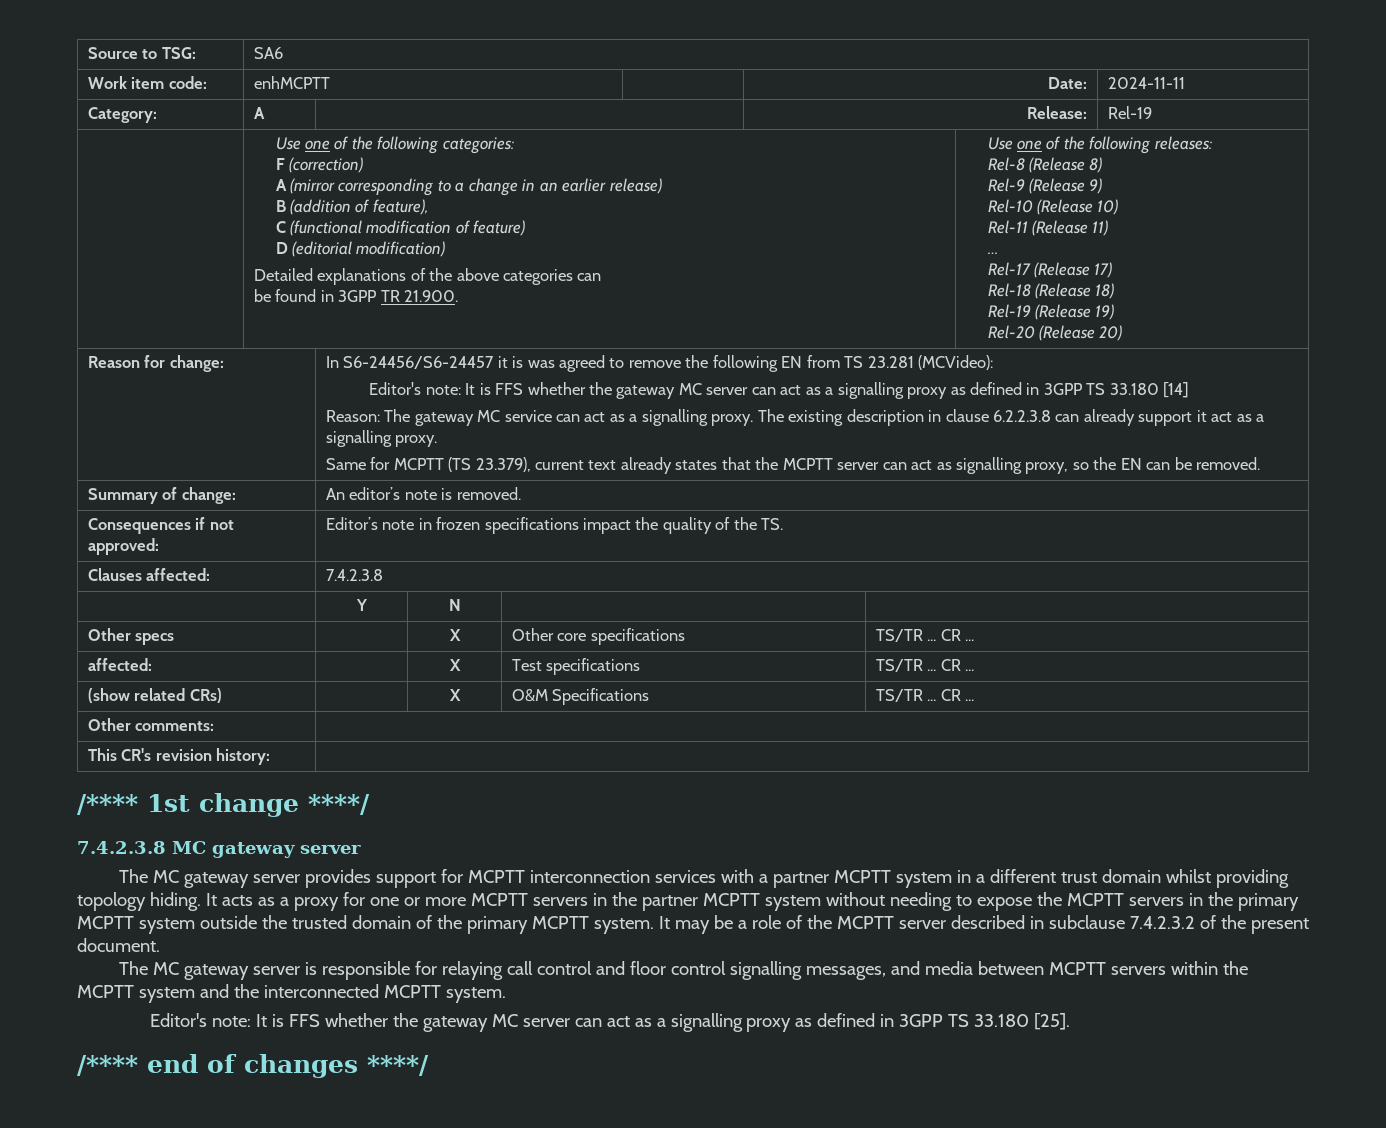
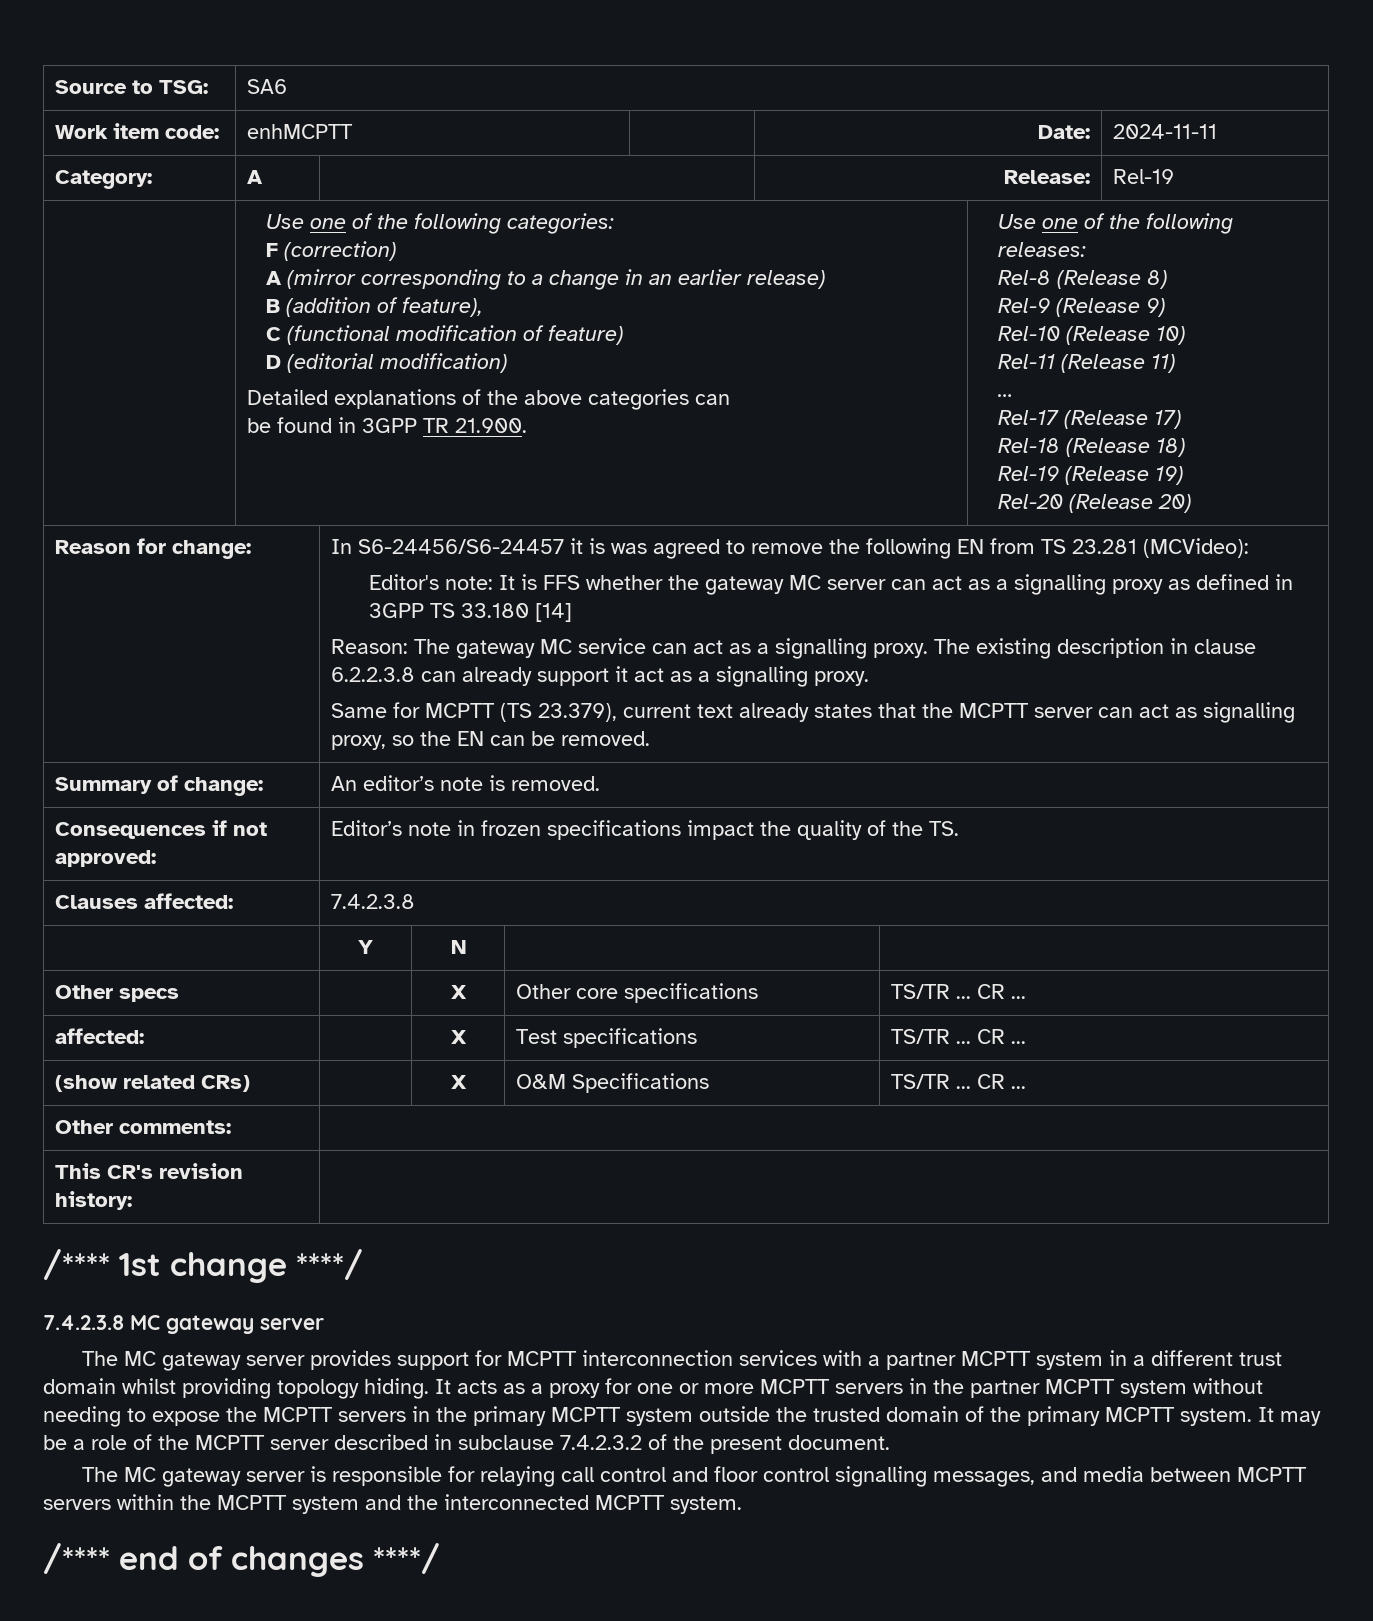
- Editor's note: It is FFS whether the gateway MC server can act as a signalling proxy as defined in 3GPP TS 33.180 [25].

